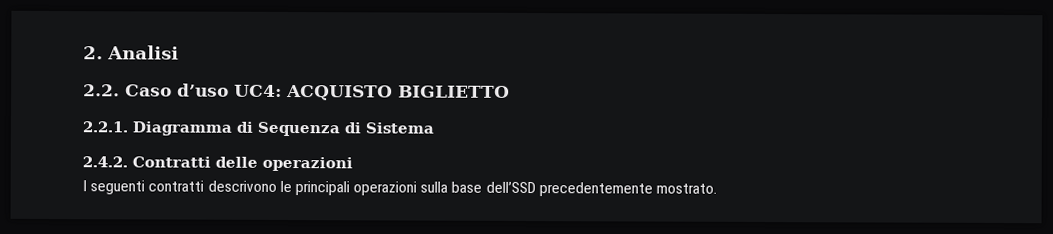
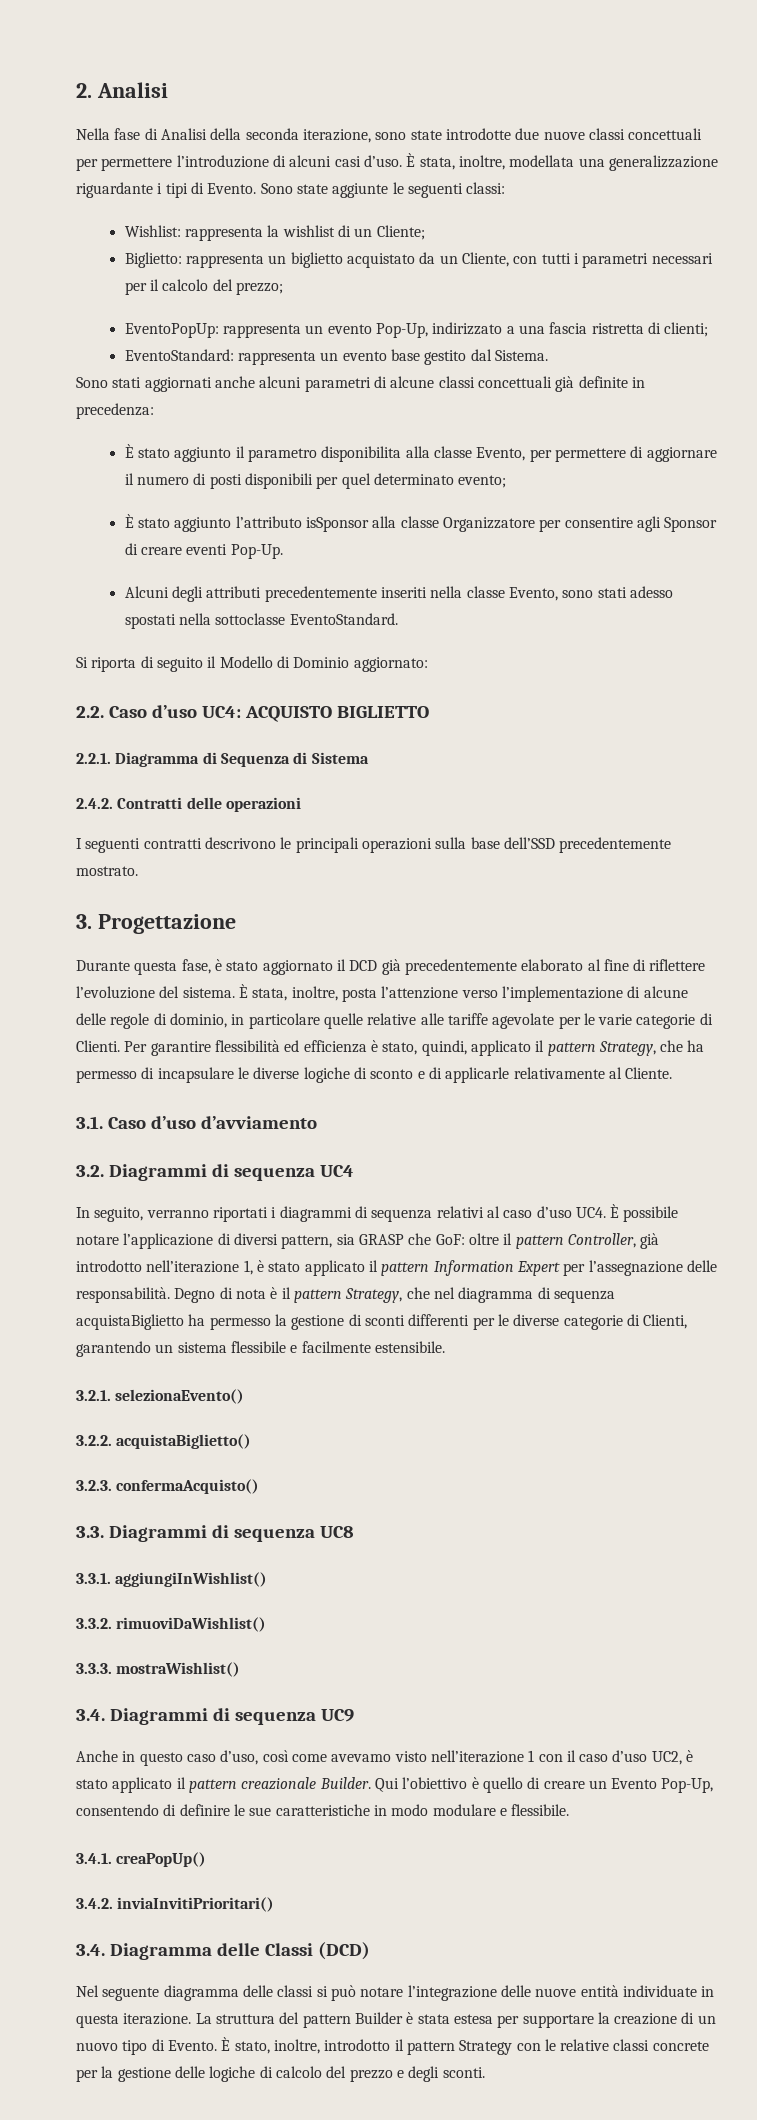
+ Nella fase di Analisi della seconda iterazione, sono state introdotte due nuove classi concettuali per permettere l’introduzione di alcuni casi d’uso. È stata, inoltre, modellata una generalizzazione riguardante i tipi di Evento. Sono state aggiunte le seguenti classi:
+ Wishlist: rappresenta la wishlist di un Cliente;
+ Biglietto: rappresenta un biglietto acquistato da un Cliente, con tutti i parametri necessari per il calcolo del prezzo;
+ EventoPopUp: rappresenta un evento Pop-Up, indirizzato a una fascia ristretta di clienti;
+ EventoStandard: rappresenta un evento base gestito dal Sistema.
+ Sono stati aggiornati anche alcuni parametri di alcune classi concettuali già definite in precedenza:
+ È stato aggiunto il parametro disponibilita alla classe Evento, per permettere di aggiornare il numero di posti disponibili per quel determinato evento;
+ È stato aggiunto l’attributo isSponsor alla classe Organizzatore per consentire agli Sponsor di creare eventi Pop-Up.
+ Alcuni degli attributi precedentemente inseriti nella classe Evento, sono stati adesso spostati nella sottoclasse EventoStandard.
+ Si riporta di seguito il Modello di Dominio aggiornato:
+ 3. Progettazione
+ Durante questa fase, è stato aggiornato il DCD già precedentemente elaborato al fine di riflettere l’evoluzione del sistema. È stata, inoltre, posta l’attenzione verso l’implementazione di alcune delle regole di dominio, in particolare quelle relative alle tariffe agevolate per le varie categorie di Clienti. Per garantire flessibilità ed efficienza è stato, quindi, applicato il pattern Strategy, che ha permesso di incapsulare le diverse logiche di sconto e di applicarle relativamente al Cliente.
+ 3.1. Caso d’uso d’avviamento
+ 3.2. Diagrammi di sequenza UC4
+ In seguito, verranno riportati i diagrammi di sequenza relativi al caso d’uso UC4. È possibile notare l’applicazione di diversi pattern, sia GRASP che GoF: oltre il pattern Controller, già introdotto nell’iterazione 1, è stato applicato il pattern Information Expert per l’assegnazione delle responsabilità. Degno di nota è il pattern Strategy, che nel diagramma di sequenza acquistaBiglietto ha permesso la gestione di sconti differenti per le diverse categorie di Clienti, garantendo un sistema flessibile e facilmente estensibile.
+ 3.2.1. selezionaEvento()
+ 3.2.2. acquistaBiglietto()
+ 3.2.3. confermaAcquisto()
+ 3.3. Diagrammi di sequenza UC8
+ 3.3.1. aggiungiInWishlist()
+ 3.3.2. rimuoviDaWishlist()
+ 3.3.3. mostraWishlist()
+ 3.4. Diagrammi di sequenza UC9
+ Anche in questo caso d’uso, così come avevamo visto nell’iterazione 1 con il caso d’uso UC2, è stato applicato il pattern creazionale Builder. Qui l’obiettivo è quello di creare un Evento Pop-Up, consentendo di definire le sue caratteristiche in modo modulare e flessibile.
+ 3.4.1. creaPopUp()
+ 3.4.2. inviaInvitiPrioritari()
+ 3.4. Diagramma delle Classi (DCD)
+ Nel seguente diagramma delle classi si può notare l’integrazione delle nuove entità individuate in questa iterazione. La struttura del pattern Builder è stata estesa per supportare la creazione di un nuovo tipo di Evento. È stato, inoltre, introdotto il pattern Strategy con le relative classi concrete per la gestione delle logiche di calcolo del prezzo e degli sconti.

